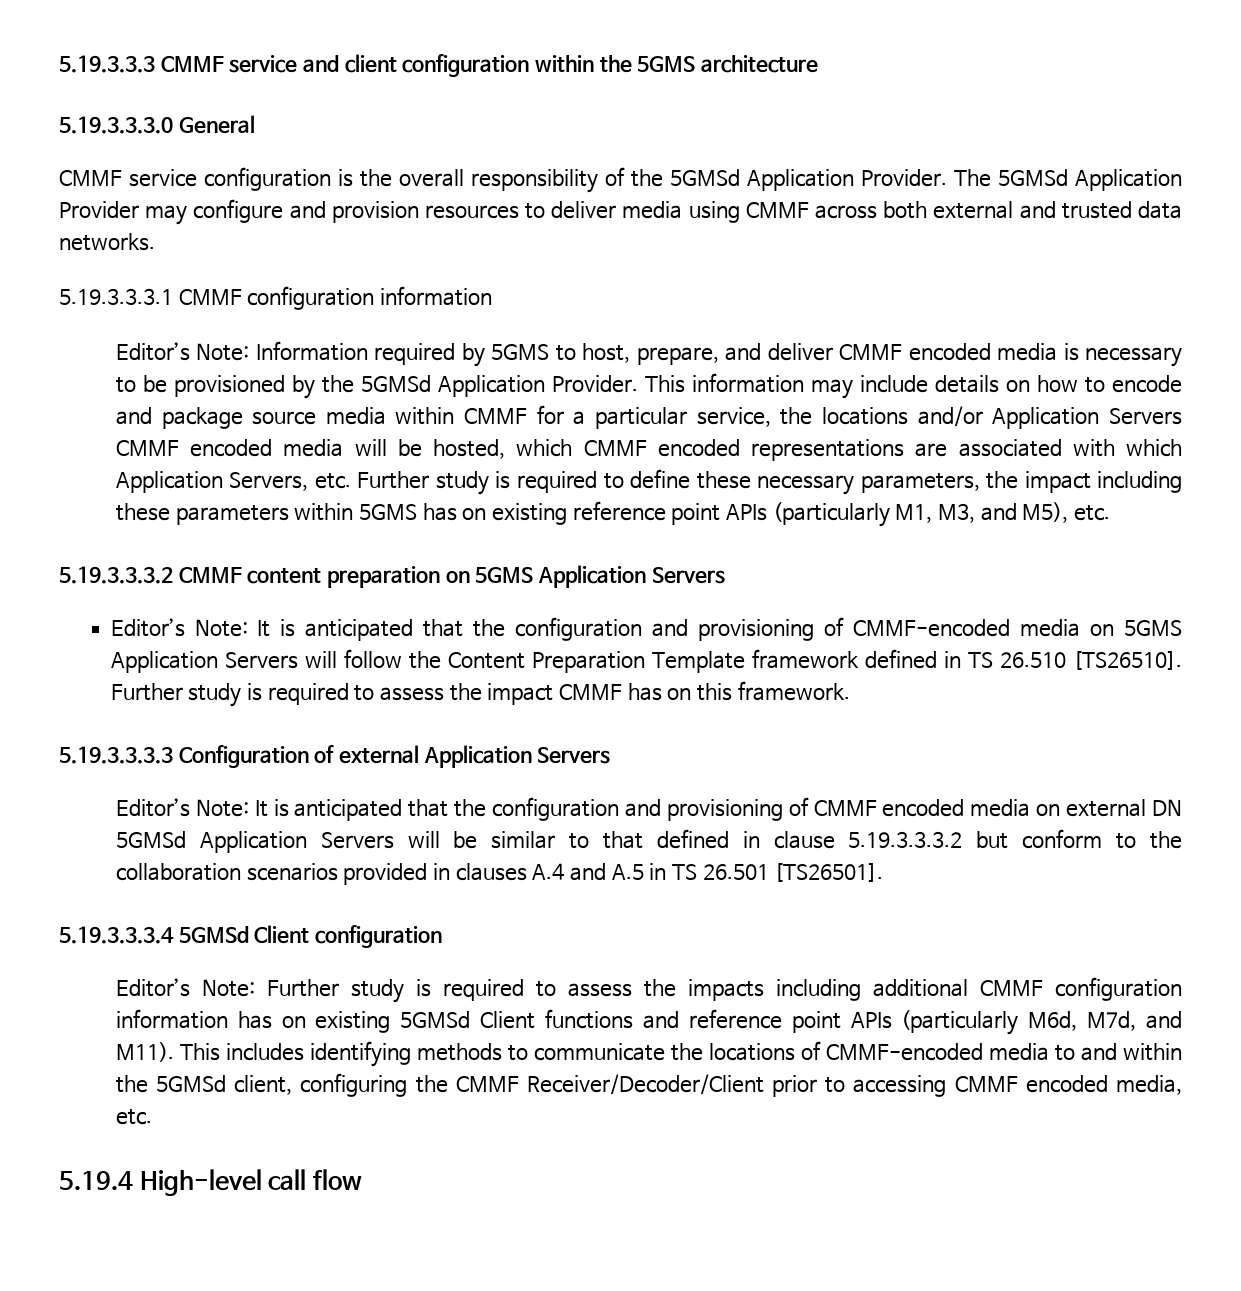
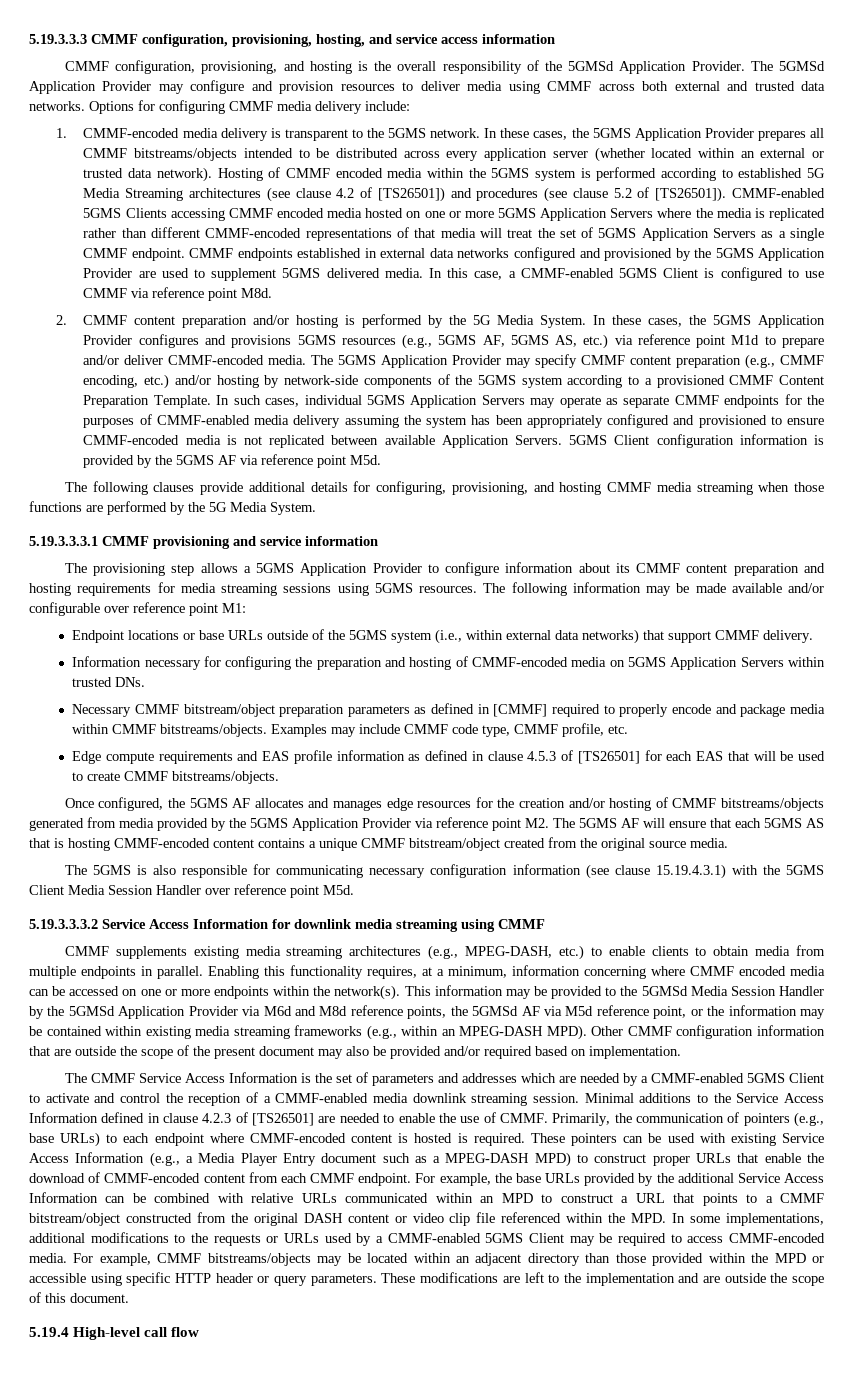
- 5.19.3.3.3 CMMF service and client configuration within the 5GMS architecture
- 5.19.3.3.3.0 General
- CMMF service configuration is the overall responsibility of the 5GMSd Application Provider.
+ 5.19.3.3.3 CMMF configuration, provisioning, hosting, and service access information
+ CMMF configuration, provisioning, and hosting is the overall responsibility of the 5GMSd Application Provider.
- The 5GMSd Application Provider may configure and provision resources to deliver media using CMMF across both external and trusted data networks.
- 5.19.3.3.3.1 CMMF configuration information
- Editor’s Note: Information required by 5GMS to host, prepare, and deliver CMMF encoded media is necessary to be provisioned by the 5GMSd Application Provider. This information may include details on how to encode and package source media within CMMF for a particular service, the locations and/or Application Servers CMMF encoded media will be hosted, which CMMF encoded representations are associated with which Application Servers, etc. Further study is required to define these necessary parameters, the impact including these parameters within 5GMS has on existing reference point APIs (particularly M1, M3, and M5), etc.
- 5.19.3.3.3.2 CMMF content preparation on 5GMS Application Servers
- Editor’s Note: It is anticipated that the configuration and provisioning of CMMF-encoded media on 5GMS Application Servers will follow the Content Preparation Template framework defined in TS 26.510 [TS26510]. Further study is required to assess the impact CMMF has on this framework.
- 5.19.3.3.3.3 Configuration of external Application Servers
- Editor’s Note: It is anticipated that the configuration and provisioning of CMMF encoded media on external DN 5GMSd Application Servers will be similar to that defined in clause 5.19.3.3.3.2 but conform to the collaboration scenarios provided in clauses A.4 and A.5 in TS 26.501 [TS26501].
- 5.19.3.3.3.4 5GMSd Client configuration
- Editor’s Note: Further study is required to assess the impacts including additional CMMF configuration information has on existing 5GMSd Client functions and reference point APIs (particularly M6d, M7d, and M11). This includes identifying methods to communicate the locations of CMMF-encoded media to and within the 5GMSd client, configuring the CMMF Receiver/Decoder/Client prior to accessing CMMF encoded media, etc.
+ The 5GMSd Application Provider may configure and provision resources to deliver media using CMMF across both external and trusted data networks. Options for configuring CMMF media delivery include:
+ 1. CMMF-encoded media delivery is transparent to the 5GMS network. In these cases, the 5GMS Application Provider prepares all CMMF bitstreams/objects intended to be distributed across every application server (whether located within an external or trusted data network). Hosting of CMMF encoded media within the 5GMS system is performed according to established 5G Media Streaming architectures (see clause 4.2 of [TS26501]) and procedures (see clause 5.2 of [TS26501]). CMMF-enabled 5GMS Clients accessing CMMF encoded media hosted on one or more 5GMS Application Servers where the media is replicated rather than different CMMF-encoded representations of that media will treat the set of 5GMS Application Servers as a single CMMF endpoint. CMMF endpoints established in external data networks configured and provisioned by the 5GMS Application Provider are used to supplement 5GMS delivered media. In this case, a CMMF-enabled 5GMS Client is configured to use CMMF via reference point M8d.
+ 2. CMMF content preparation and/or hosting is performed by the 5G Media System. In these cases, the 5GMS Application Provider configures and provisions 5GMS resources (e.g., 5GMS AF, 5GMS AS, etc.) via reference point M1d to prepare and/or deliver CMMF-encoded media. The 5GMS Application Provider may specify CMMF content preparation (e.g., CMMF encoding, etc.) and/or hosting by network-side components of the 5GMS system according to a provisioned CMMF Content Preparation Template. In such cases, individual 5GMS Application Servers may operate as separate CMMF endpoints for the purposes of CMMF-enabled media delivery assuming the system has been appropriately configured and provisioned to ensure CMMF-encoded media is not replicated between available Application Servers. 5GMS Client configuration information is provided by the 5GMS AF via reference point M5d.
+ The following clauses provide additional details for configuring, provisioning, and hosting CMMF media streaming when those functions are performed by the 5G Media System.
+ 5.19.3.3.3.1 CMMF provisioning and service information
+ The provisioning step allows a 5GMS Application Provider to configure information about its CMMF content preparation and hosting requirements for media streaming sessions using 5GMS resources. The following information may be made available and/or configurable over reference point M1:
+ Endpoint locations or base URLs outside of the 5GMS system (i.e., within external data networks) that support CMMF delivery.
+ Information necessary for configuring the preparation and hosting of CMMF-encoded media on 5GMS Application Servers within trusted DNs.
+ Necessary CMMF bitstream/object preparation parameters as defined in [CMMF] required to properly encode and package media within CMMF bitstreams/objects. Examples may include CMMF code type, CMMF profile, etc.
+ Edge compute requirements and EAS profile information as defined in clause 4.5.3 of [TS26501] for each EAS that will be used to create CMMF bitstreams/objects.
+ Once configured, the 5GMS AF allocates and manages edge resources for the creation and/or hosting of CMMF bitstreams/objects generated from media provided by the 5GMS Application Provider via reference point M2. The 5GMS AF will ensure that each 5GMS AS that is hosting CMMF-encoded content contains a unique CMMF bitstream/object created from the original source media.
+ The 5GMS is also responsible for communicating necessary configuration information (see clause 15.19.4.3.1) with the 5GMS Client Media Session Handler over reference point M5d.
+ 5.19.3.3.3.2 Service Access Information for downlink media streaming using CMMF
+ CMMF supplements existing media streaming architectures (e.g., MPEG-DASH, etc.) to enable clients to obtain media from multiple endpoints in parallel. Enabling this functionality requires, at a minimum, information concerning where CMMF encoded media can be accessed on one or more endpoints within the network(s). This information may be provided to the 5GMSd Media Session Handler by the 5GMSd Application Provider via M6d and M8d reference points, the 5GMSd AF via M5d reference point, or the information may be contained within existing media streaming frameworks (e.g., within an MPEG-DASH MPD). Other CMMF configuration information that are outside the scope of the present document may also be provided and/or required based on implementation.
+ The CMMF Service Access Information is the set of parameters and addresses which are needed by a CMMF-enabled 5GMS Client to activate and control the reception of a CMMF-enabled media downlink streaming session. Minimal additions to the Service Access Information defined in clause 4.2.3 of [TS26501] are needed to enable the use of CMMF. Primarily, the communication of pointers (e.g., base URLs) to each endpoint where CMMF-encoded content is hosted is required. These pointers can be used with existing Service Access Information (e.g., a Media Player Entry document such as a MPEG-DASH MPD) to construct proper URLs that enable the download of CMMF-encoded content from each CMMF endpoint. For example, the base URLs provided by the additional Service Access Information can be combined with relative URLs communicated within an MPD to construct a URL that points to a CMMF bitstream/object constructed from the original DASH content or video clip file referenced within the MPD. In some implementations, additional modifications to the requests or URLs used by a CMMF-enabled 5GMS Client may be required to access CMMF-encoded media. For example, CMMF bitstreams/objects may be located within an adjacent directory than those provided within the MPD or accessible using specific HTTP header or query parameters. These modifications are left to the implementation and are outside the scope of this document.

